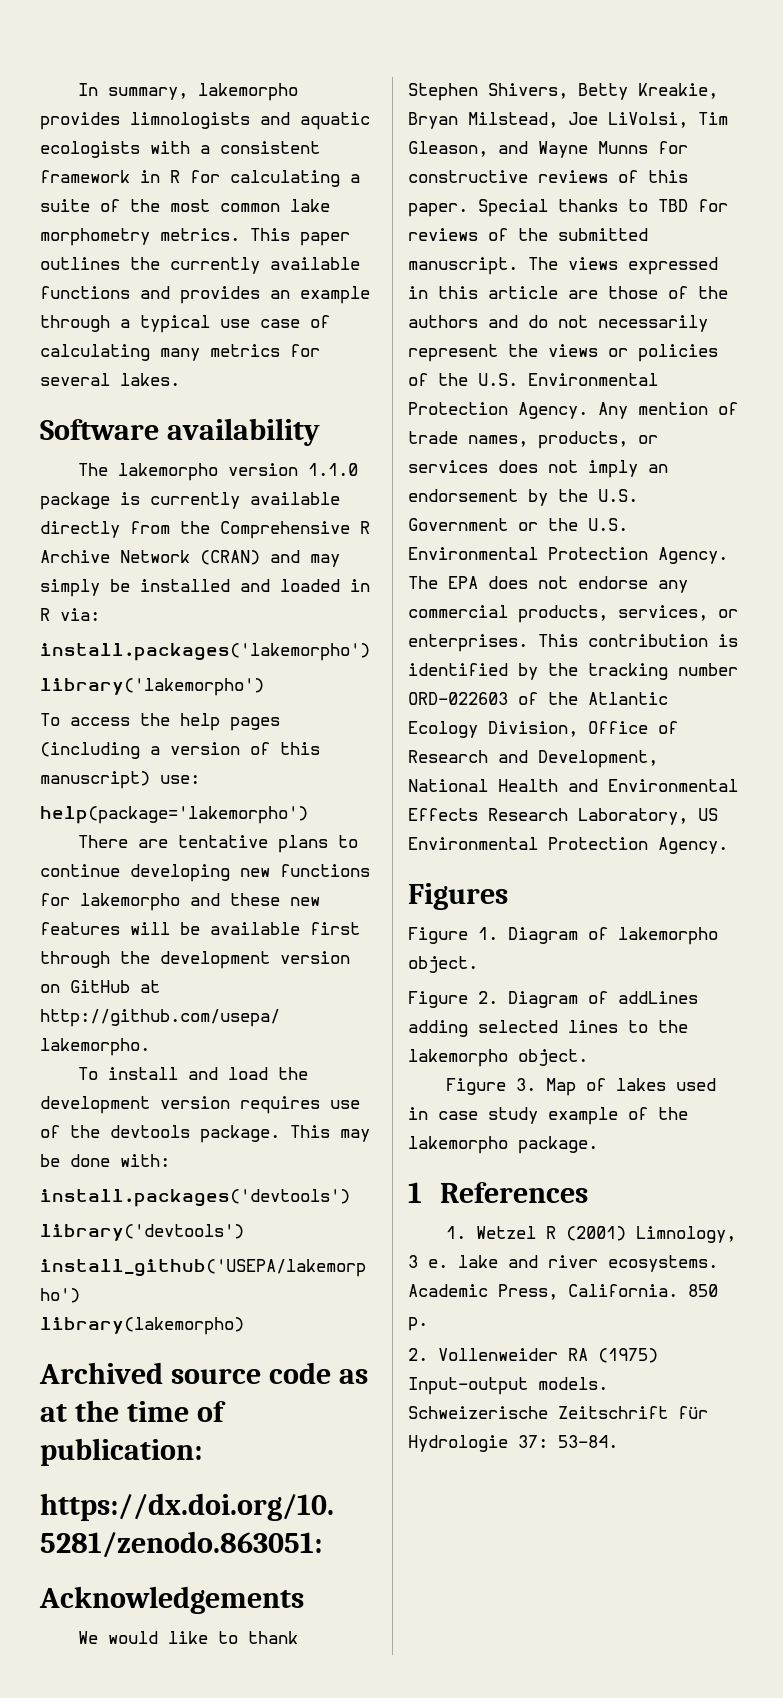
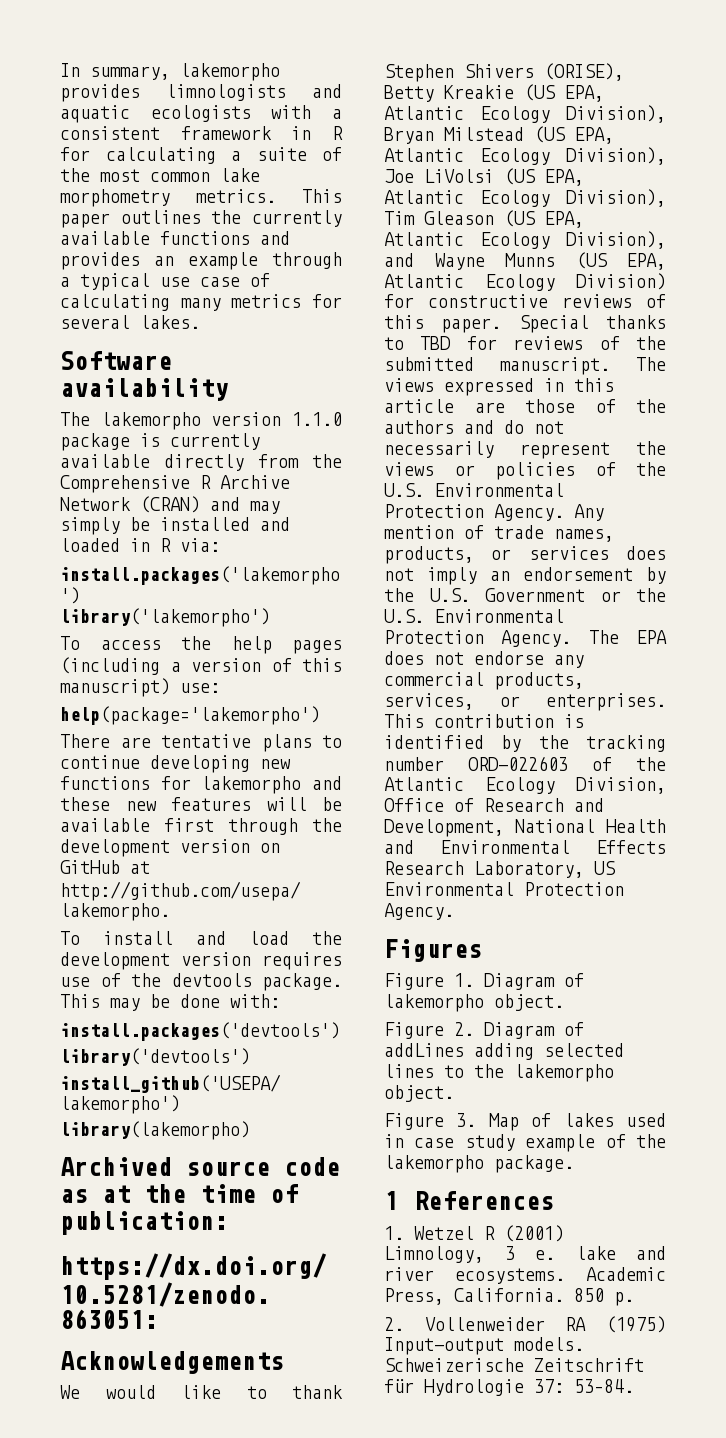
- We would like to thank Stephen Shivers, Betty Kreakie, Bryan Milstead, Joe LiVolsi, Tim Gleason, and Wayne Munns for constructive reviews of this paper.
+ We would like to thank Stephen Shivers (ORISE), Betty Kreakie (US EPA, Atlantic Ecology Division), Bryan Milstead (US EPA, Atlantic Ecology Division), Joe LiVolsi (US EPA, Atlantic Ecology Division), Tim Gleason (US EPA, Atlantic Ecology Division), and Wayne Munns (US EPA, Atlantic Ecology Division) for constructive reviews of this paper.

